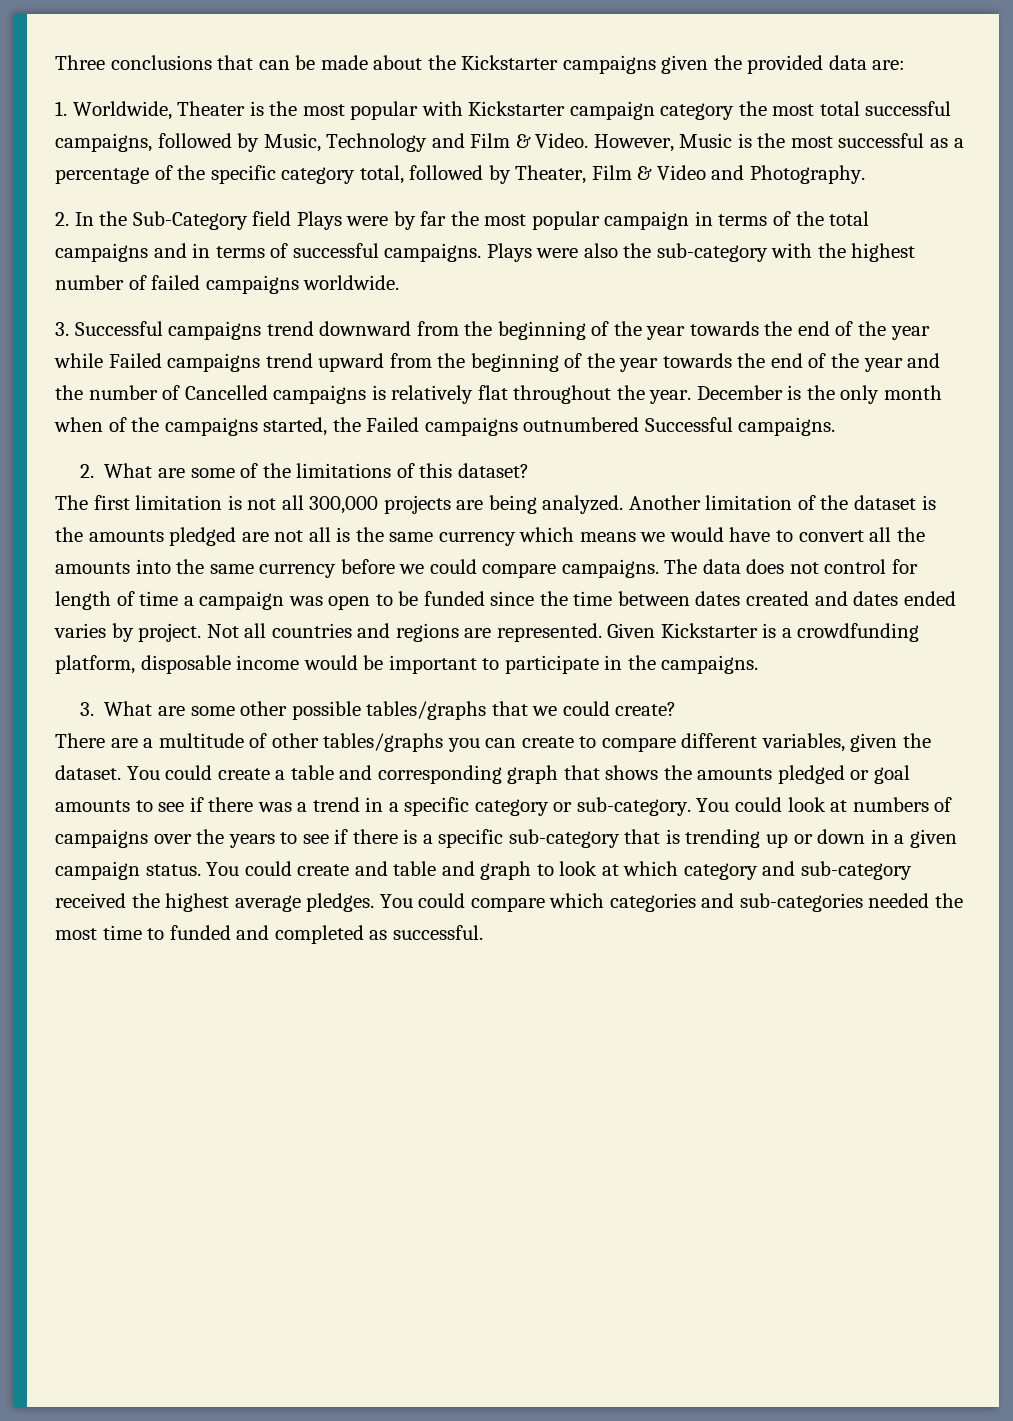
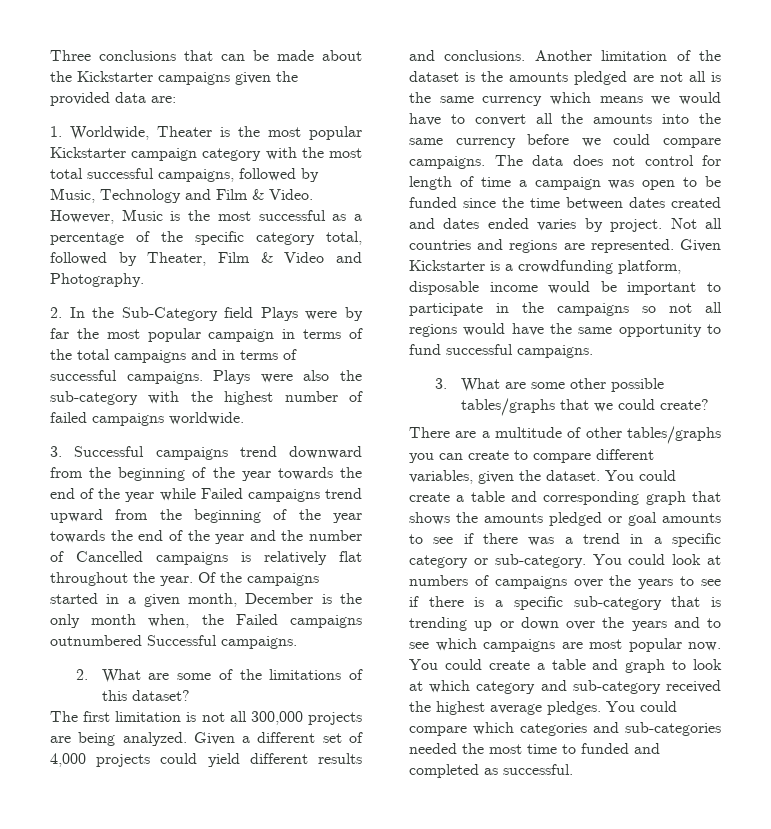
- 1. Worldwide, Theater is the most popular with Kickstarter campaign category the most total successful campaigns, followed by Music, Technology and Film & Video.
+ 1. Worldwide, Theater is the most popular Kickstarter campaign category with the most total successful campaigns, followed by Music, Technology and Film & Video.
- December is the only month when of the campaigns started, the Failed campaigns outnumbered Successful campaigns.
+ Of the campaigns started in a given month, December is the only month when, the Failed campaigns outnumbered Successful campaigns.
+ Given a different set of 4,000 projects could yield different results and conclusions.
- Given Kickstarter is a crowdfunding platform, disposable income would be important to participate in the campaigns.
+ Given Kickstarter is a crowdfunding platform, disposable income would be important to participate in the campaigns so not all regions would have the same opportunity to fund successful campaigns.
- You could look at numbers of campaigns over the years to see if there is a specific sub-category that is trending up or down in a given campaign status. You could create and table and graph to look at which category and sub-category received the highest average pledges.
+ You could look at numbers of campaigns over the years to see if there is a specific sub-category that is trending up or down over the years and to see which campaigns are most popular now. You could create a table and graph to look at which category and sub-category received the highest average pledges.

